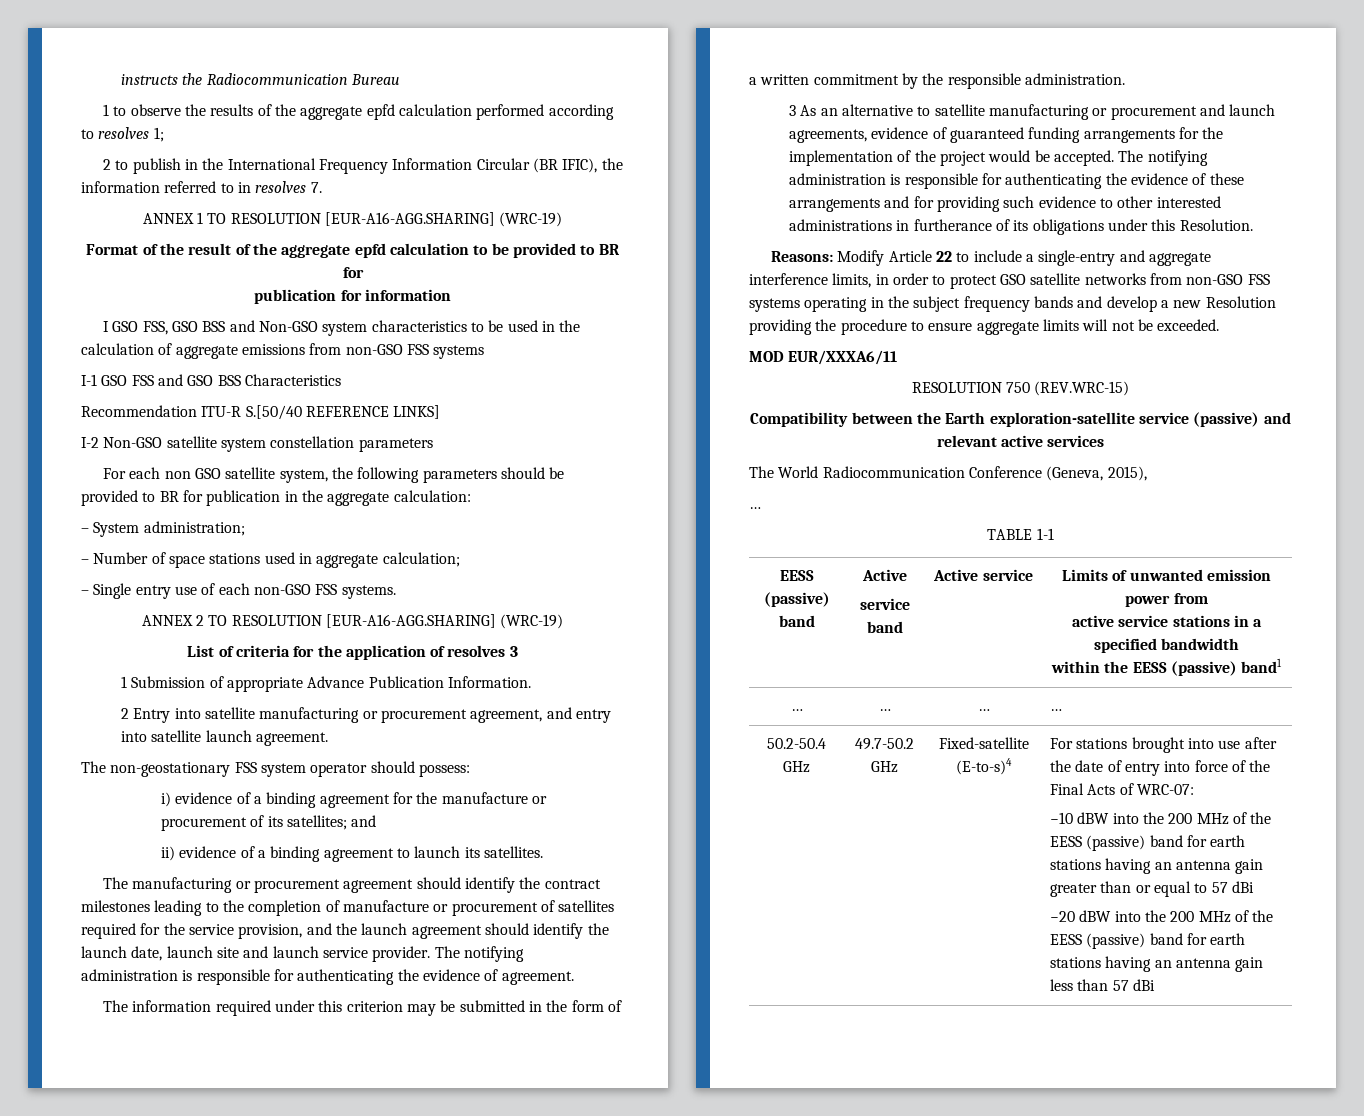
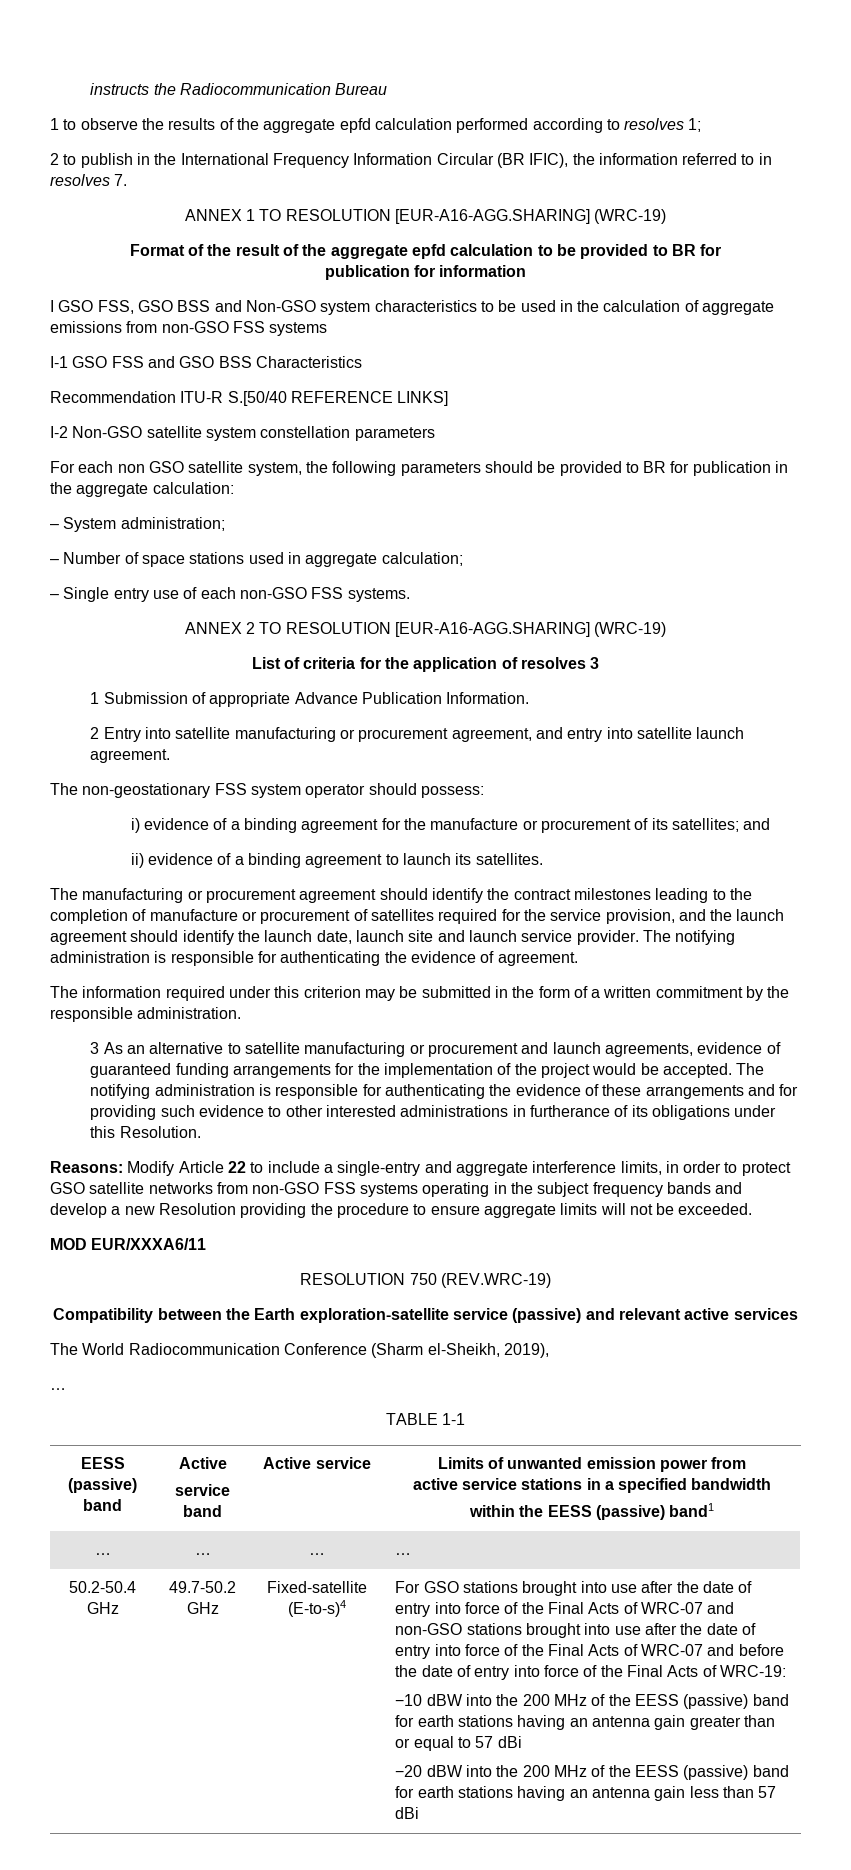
- RESOLUTION 750 (REV.WRC-15)
+ RESOLUTION 750 (REV.WRC-19)
- The World Radiocommunication Conference (Geneva, 2015),
+ The World Radiocommunication Conference (Sharm el-Sheikh, 2019),
- For stations brought into use after the date of entry into force of the Final Acts of WRC-07:
+ For GSO stations brought into use after the date of entry into force of the Final Acts of WRC-07 and non-GSO stations brought into use after the date of entry into force of the Final Acts of WRC-07 and before the date of entry into force of the Final Acts of WRC-19:

